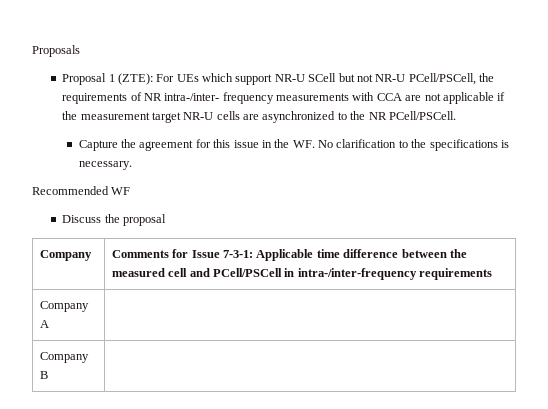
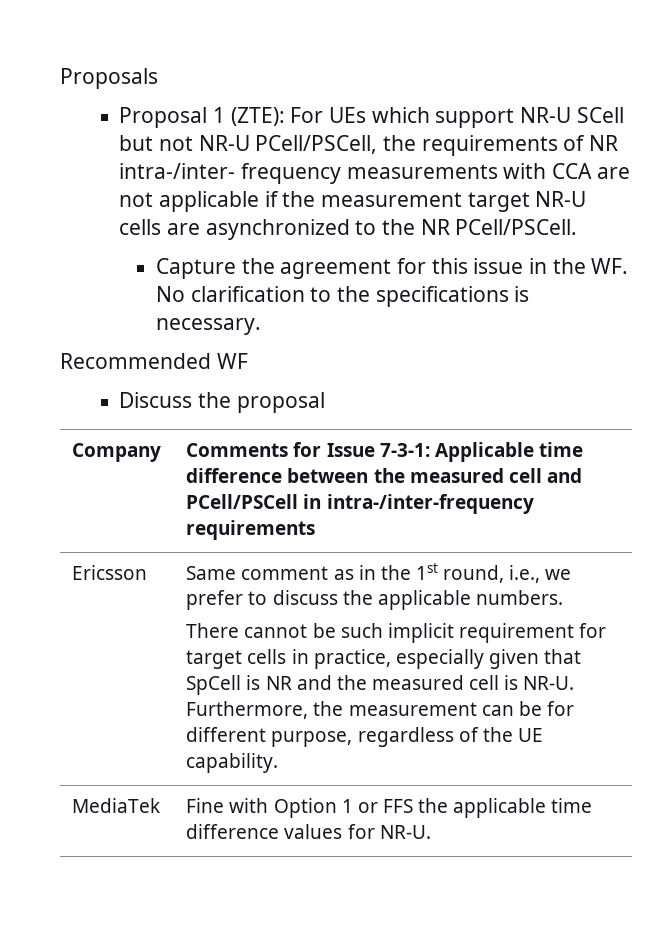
- Company A |
- Company B |
+ Ericsson | Same comment as in the 1st round, i.e., we prefer to discuss the applicable numbers.
+ There cannot be such implicit requirement for target cells in practice, especially given that SpCell is NR and the measured cell is NR-U. Furthermore, the measurement can be for different purpose, regardless of the UE capability.
+ MediaTek | Fine with Option 1 or FFS the applicable time difference values for NR-U.

